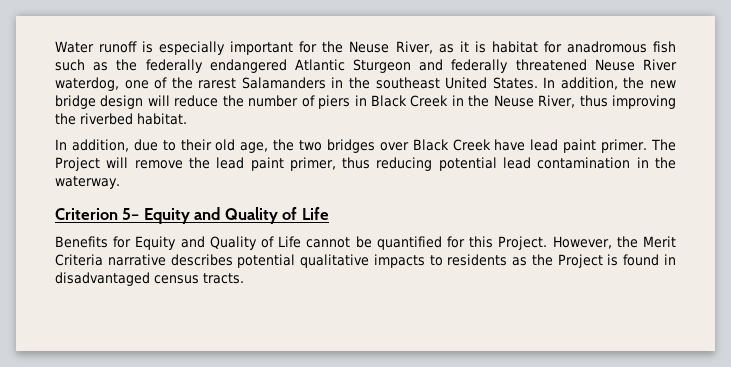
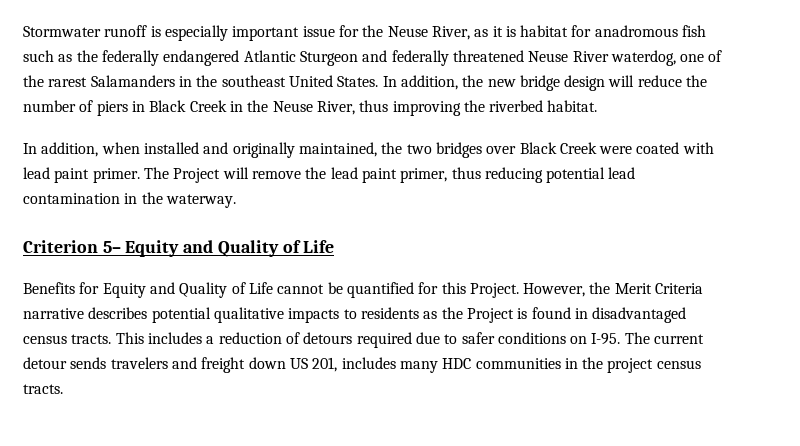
- Water runoff is especially important for the Neuse River, as it is habitat for anadromous fish such as the federally endangered Atlantic Sturgeon and federally threatened Neuse River waterdog, one of the rarest Salamanders in the southeast United States.
+ Stormwater runoff is especially important issue for the Neuse River, as it is habitat for anadromous fish such as the federally endangered Atlantic Sturgeon and federally threatened Neuse River waterdog, one of the rarest Salamanders in the southeast United States.
- In addition, due to their old age, the two bridges over Black Creek have lead paint primer.
+ In addition, when installed and originally maintained, the two bridges over Black Creek were coated with lead paint primer.
+ This includes a reduction of detours required due to safer conditions on I-95. The current detour sends travelers and freight down US 201, includes many HDC communities in the project census tracts.

